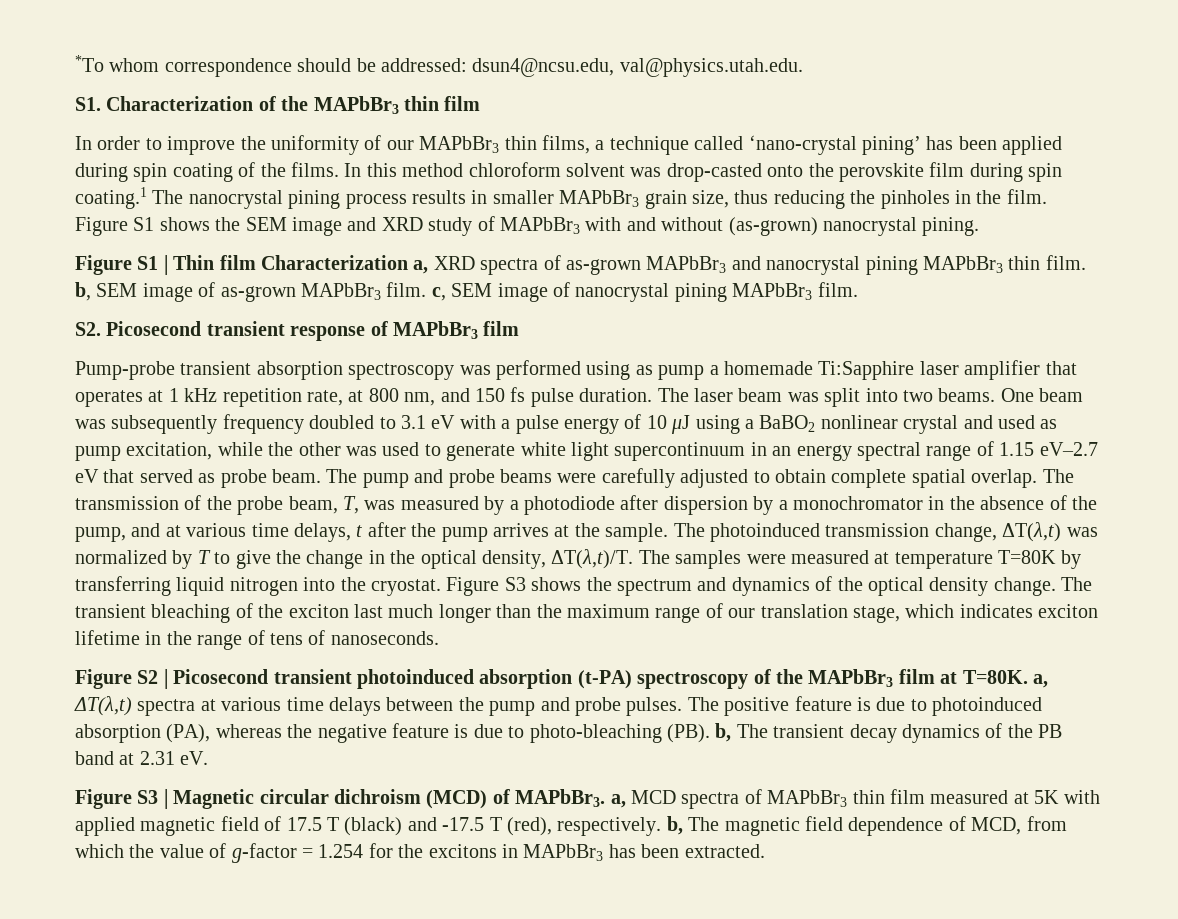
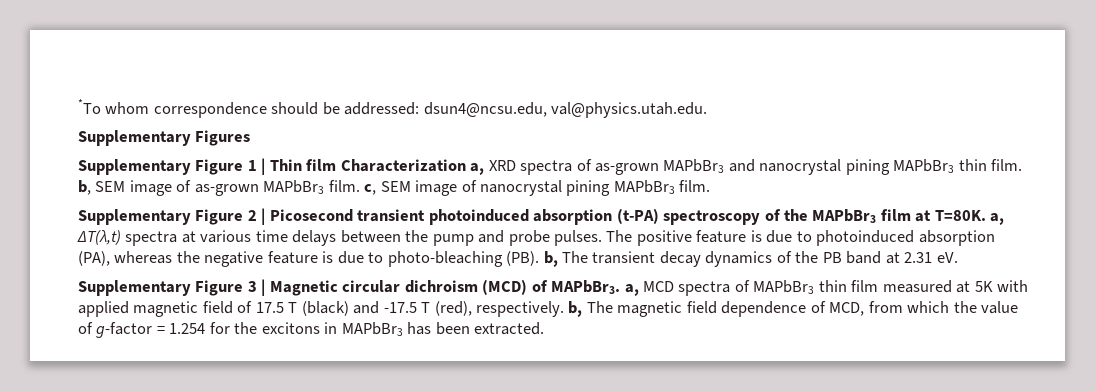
- S1. Characterization of the MAPbBr3 thin film
- In order to improve the uniformity of our MAPbBr3 thin films, a technique called ‘nano-crystal pining’ has been applied during spin coating of the films. In this method chloroform solvent was drop-casted onto the perovskite film during spin coating.1 The nanocrystal pining process results in smaller MAPbBr3 grain size, thus reducing the pinholes in the film. Figure S1 shows the SEM image and XRD study of MAPbBr3 with and without (as-grown) nanocrystal pining.
- Figure S1 | Thin film Characterization a, XRD spectra of as-grown MAPbBr3 and nanocrystal pining MAPbBr3 thin film. b, SEM image of as-grown MAPbBr3 film. c, SEM image of nanocrystal pining MAPbBr3 film.
+ Supplementary Figures
+ Supplementary Figure 1 | Thin film Characterization a, XRD spectra of as-grown MAPbBr3 and nanocrystal pining MAPbBr3 thin film. b, SEM image of as-grown MAPbBr3 film. c, SEM image of nanocrystal pining MAPbBr3 film.
- S2. Picosecond transient response of MAPbBr3 film
- Pump-probe transient absorption spectroscopy was performed using as pump a homemade Ti:Sapphire laser amplifier that operates at 1 kHz repetition rate, at 800 nm, and 150 fs pulse duration. The laser beam was split into two beams. One beam was subsequently frequency doubled to 3.1 eV with a pulse energy of 10 μJ using a BaBO2 nonlinear crystal and used as pump excitation, while the other was used to generate white light supercontinuum in an energy spectral range of 1.15 eV–2.7 eV that served as probe beam. The pump and probe beams were carefully adjusted to obtain complete spatial overlap. The transmission of the probe beam, T, was measured by a photodiode after dispersion by a monochromator in the absence of the pump, and at various time delays, t after the pump arrives at the sample. The photoinduced transmission change, ΔT(λ,t) was normalized by T to give the change in the optical density, ΔT(λ,t)/T. The samples were measured at temperature T=80K by transferring liquid nitrogen into the cryostat. Figure S3 shows the spectrum and dynamics of the optical density change. The transient bleaching of the exciton last much longer than the maximum range of our translation stage, which indicates exciton lifetime in the range of tens of nanoseconds.
- Figure S2 | Picosecond transient photoinduced absorption (t-PA) spectroscopy of the MAPbBr3 film at T=80K. a, ΔT(λ,t) spectra at various time delays between the pump and probe pulses.
+ Supplementary Figure 2 | Picosecond transient photoinduced absorption (t-PA) spectroscopy of the MAPbBr3 film at T=80K. a, ΔT(λ,t) spectra at various time delays between the pump and probe pulses.
- Figure S3 | Magnetic circular dichroism (MCD) of MAPbBr3. a, MCD spectra of MAPbBr3 thin film measured at 5K with applied magnetic field of 17.5 T (black) and -17.5 T (red), respectively. b, The magnetic field dependence of MCD, from which the value of g-factor = 1.254 for the excitons in MAPbBr3 has been extracted.
+ Supplementary Figure 3 | Magnetic circular dichroism (MCD) of MAPbBr3. a, MCD spectra of MAPbBr3 thin film measured at 5K with applied magnetic field of 17.5 T (black) and -17.5 T (red), respectively. b, The magnetic field dependence of MCD, from which the value of g-factor = 1.254 for the excitons in MAPbBr3 has been extracted.

